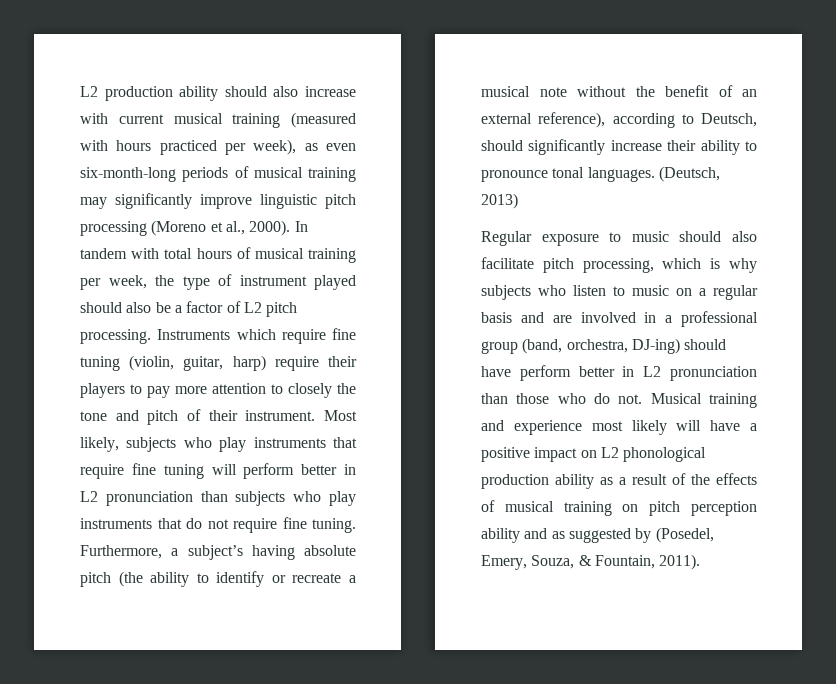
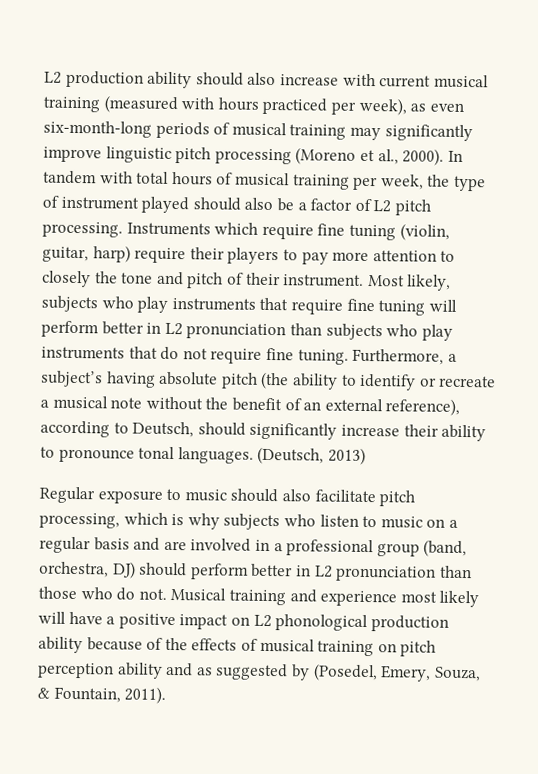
- Regular exposure to music should also facilitate pitch processing, which is why subjects who listen to music on a regular basis and are involved in a professional group (band, orchestra, DJ-ing) should have perform better in L2 pronunciation than those who do not.
+ Regular exposure to music should also facilitate pitch processing, which is why subjects who listen to music on a regular basis and are involved in a professional group (band, orchestra, DJ) should perform better in L2 pronunciation than those who do not.
- Musical training and experience most likely will have a positive impact on L2 phonological production ability as a result of the effects of musical training on pitch perception ability and as suggested by (Posedel, Emery, Souza, & Fountain, 2011).
+ Musical training and experience most likely will have a positive impact on L2 phonological production ability because of the effects of musical training on pitch perception ability and as suggested by (Posedel, Emery, Souza, & Fountain, 2011).

